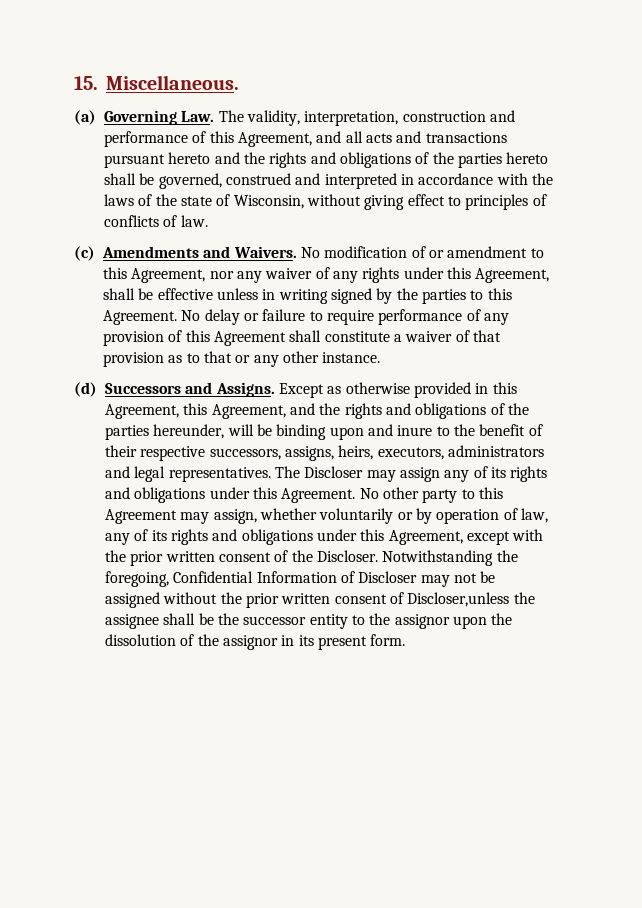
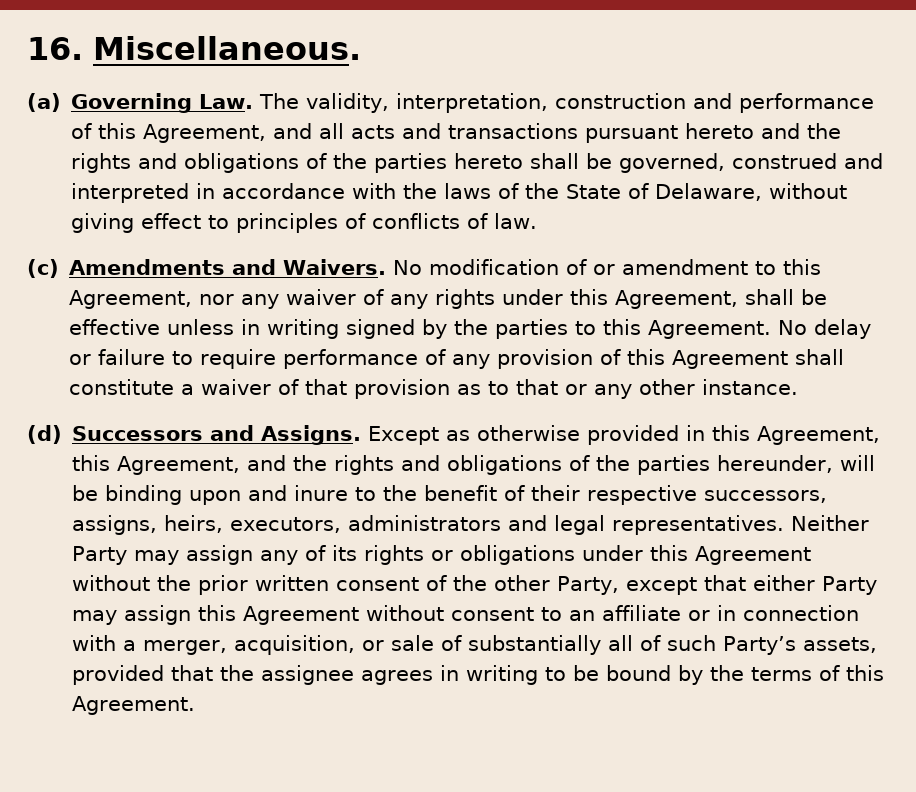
- 15. Miscellaneous.
+ 16. Miscellaneous.
- (a) Governing Law. The validity, interpretation, construction and performance of this Agreement, and all acts and transactions pursuant hereto and the rights and obligations of the parties hereto shall be governed, construed and interpreted in accordance with the laws of the state of Wisconsin, without giving effect to principles of conflicts of law.
+ (a) Governing Law. The validity, interpretation, construction and performance of this Agreement, and all acts and transactions pursuant hereto and the rights and obligations of the parties hereto shall be governed, construed and interpreted in accordance with the laws of the State of Delaware, without giving effect to principles of conflicts of law.
- The Discloser may assign any of its rights and obligations under this Agreement. No other party to this Agreement may assign, whether voluntarily or by operation of law, any of its rights and obligations under this Agreement, except with the prior written consent of the Discloser. Notwithstanding the foregoing, Confidential Information of Discloser may not be assigned without the prior written consent of Discloser,unless the assignee shall be the successor entity to the assignor upon the dissolution of the assignor in its present form.
+ Neither Party may assign any of its rights or obligations under this Agreement without the prior written consent of the other Party, except that either Party may assign this Agreement without consent to an affiliate or in connection with a merger, acquisition, or sale of substantially all of such Party’s assets, provided that the assignee agrees in writing to be bound by the terms of this Agreement.

